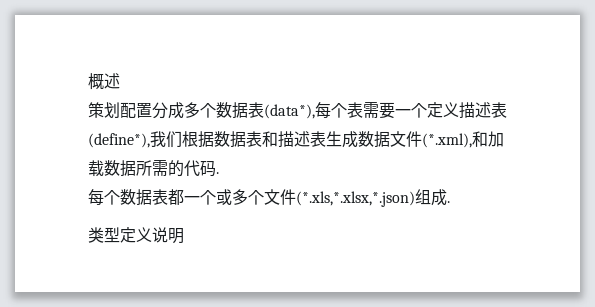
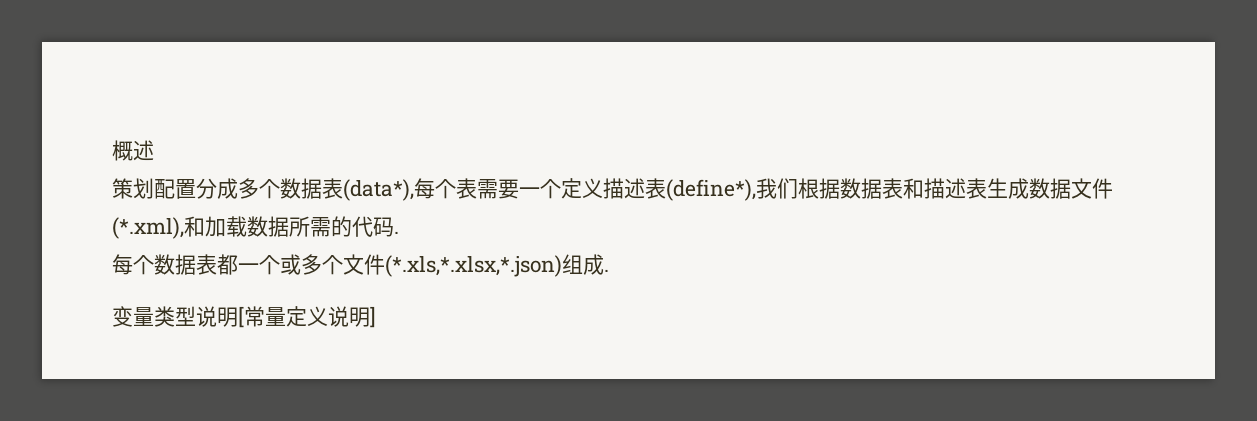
- 类型定义说明
+ 变量类型说明[常量定义说明]

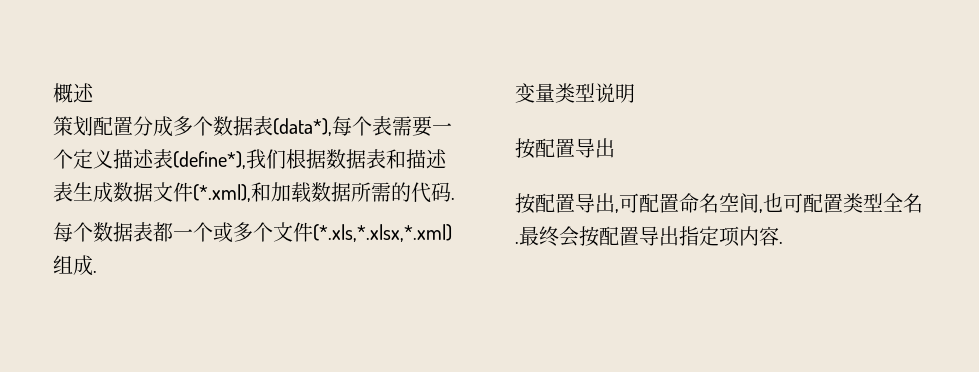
- 每个数据表都一个或多个文件(*.xls,*.xlsx,*.json)组成.
+ 每个数据表都一个或多个文件(*.xls,*.xlsx,*.xml)组成.
- 变量类型说明[常量定义说明]
+ 变量类型说明
+ 按配置导出
+ 按配置导出,可配置命名空间,也可配置类型全名.最终会按配置导出指定项内容.

